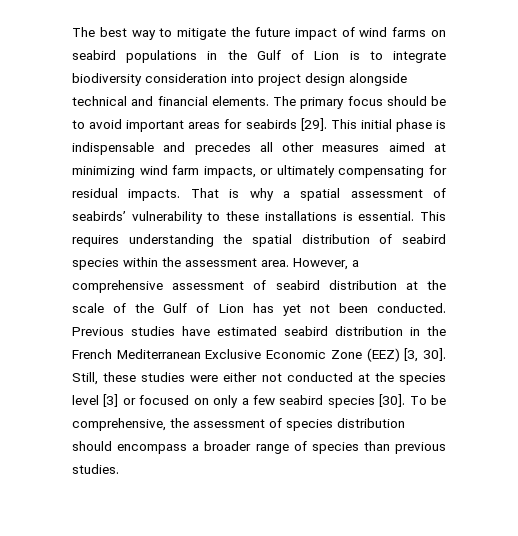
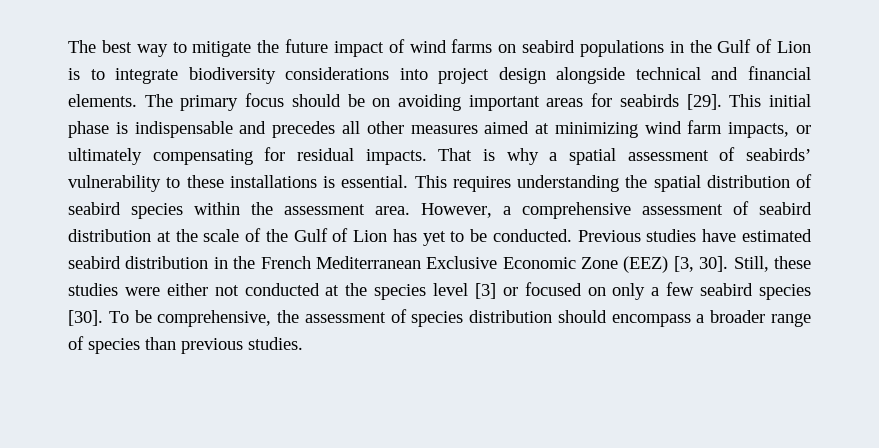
- The best way to mitigate the future impact of wind farms on seabird populations in the Gulf of Lion is to integrate biodiversity consideration into project design alongside technical and financial elements.
+ The best way to mitigate the future impact of wind farms on seabird populations in the Gulf of Lion is to integrate biodiversity considerations into project design alongside technical and financial elements.
- The primary focus should be to avoid important areas for seabirds [29].
+ The primary focus should be on avoiding important areas for seabirds [29].
- However, a comprehensive assessment of seabird distribution at the scale of the Gulf of Lion has yet not been conducted.
+ However, a comprehensive assessment of seabird distribution at the scale of the Gulf of Lion has yet to be conducted.

